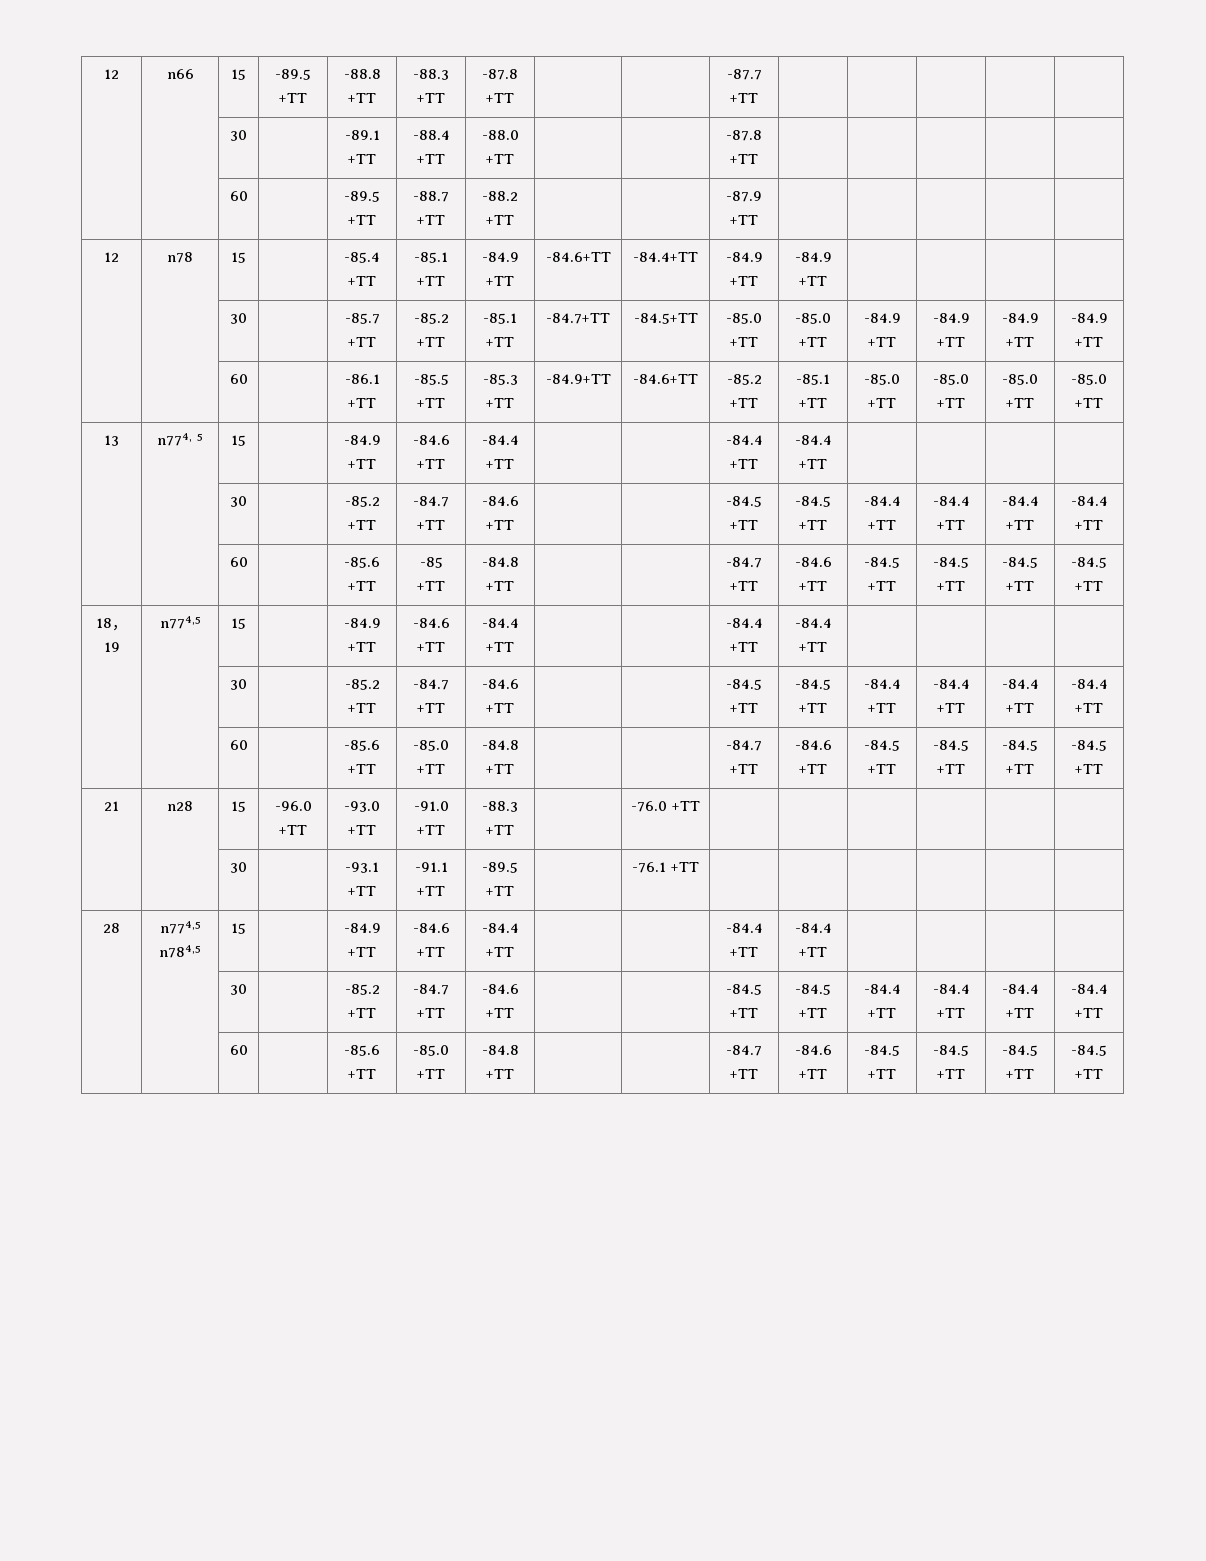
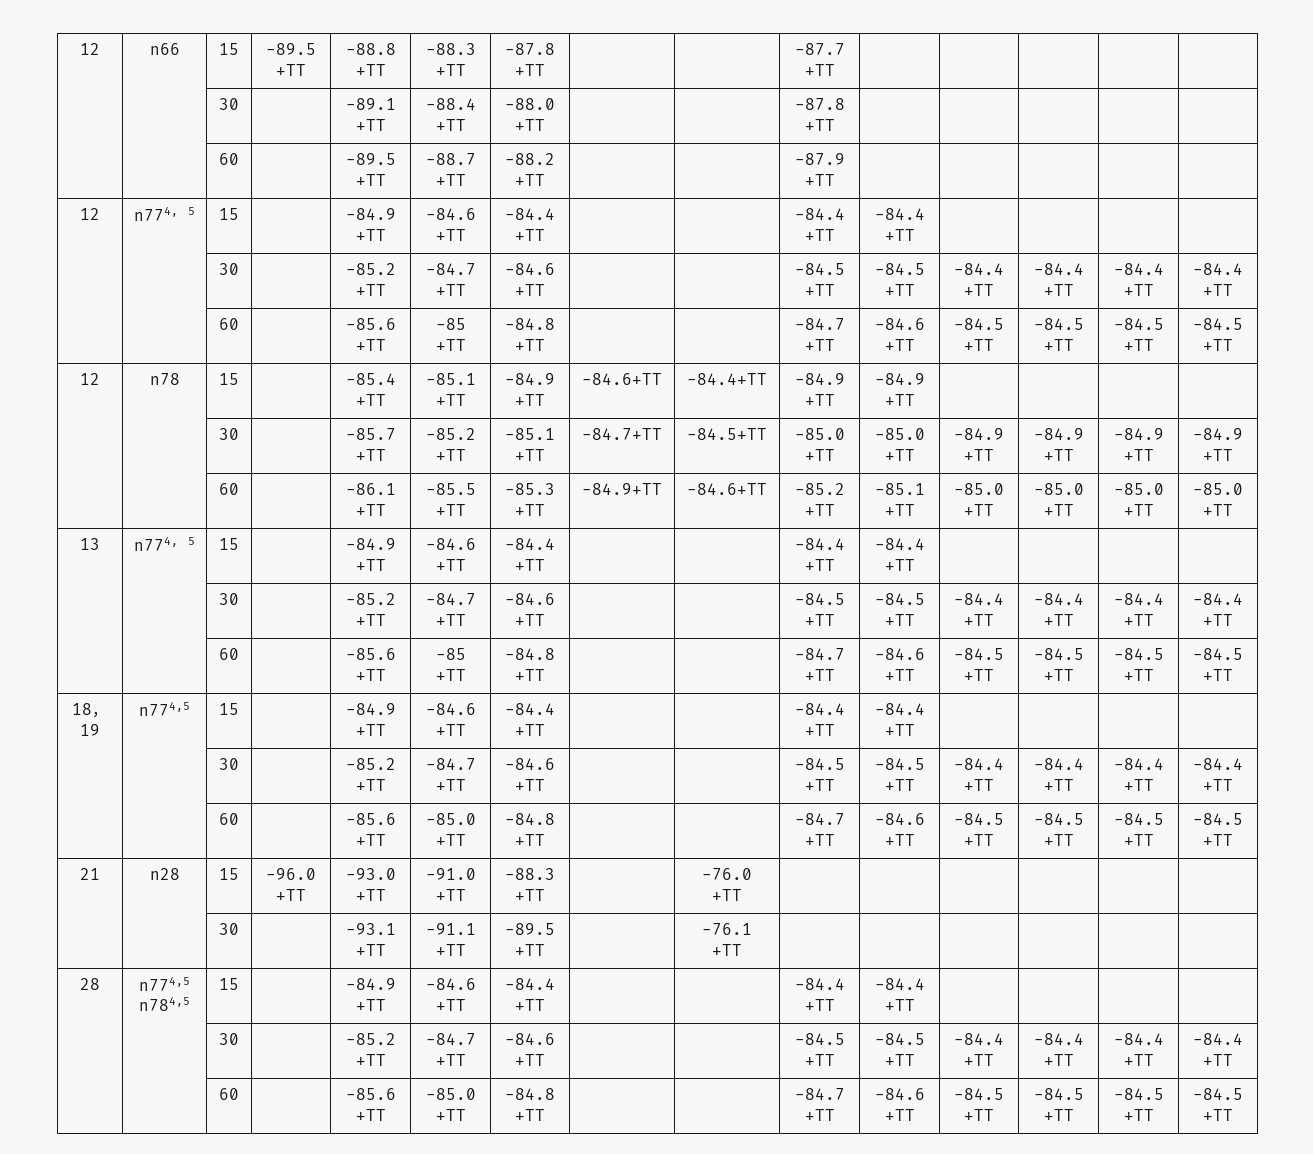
+ 12 | n774, 5 | 15 | | -84.9 +TT | -84.6 +TT | -84.4 +TT | | | -84.4 +TT | -84.4 +TT | | | |
+ | | 30 | | -85.2 +TT | -84.7 +TT | -84.6 +TT | | | -84.5 +TT | -84.5 +TT | -84.4 +TT | -84.4 +TT | -84.4 +TT | -84.4 +TT
+ | | 60 | | -85.6 +TT | -85 +TT | -84.8 +TT | | | -84.7 +TT | -84.6 +TT | -84.5 +TT | -84.5 +TT | -84.5 +TT | -84.5 +TT

